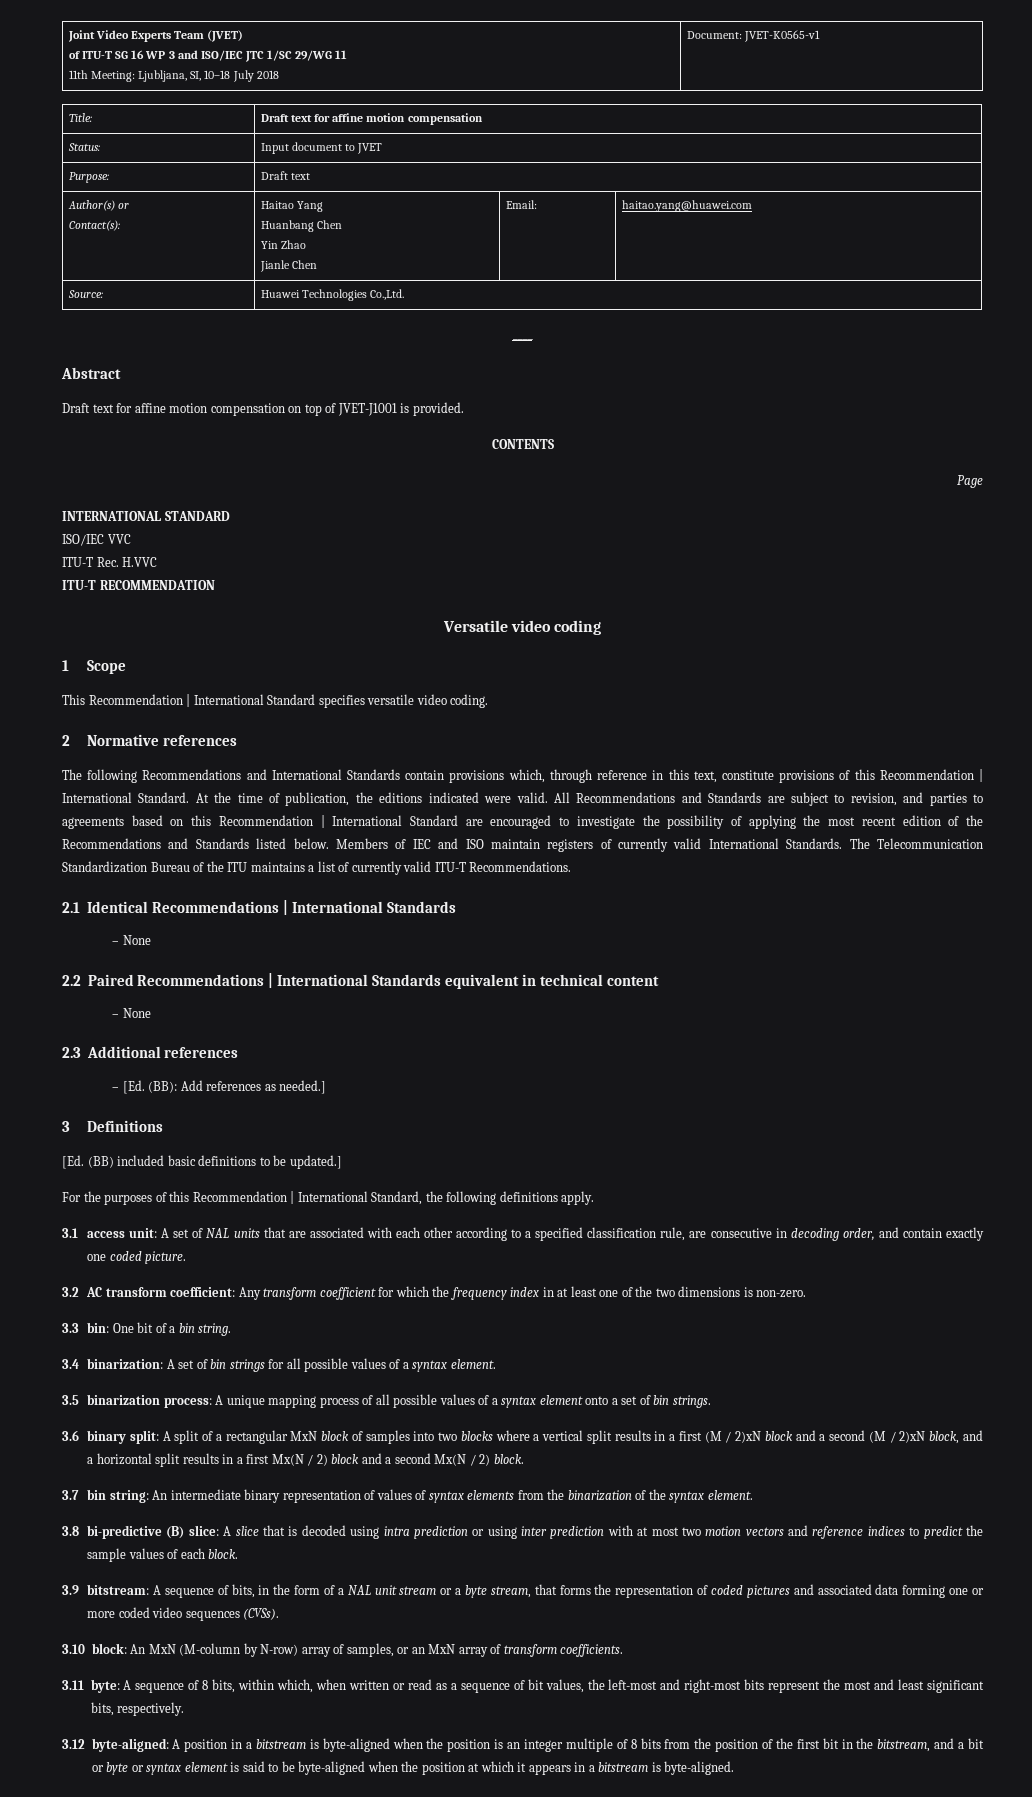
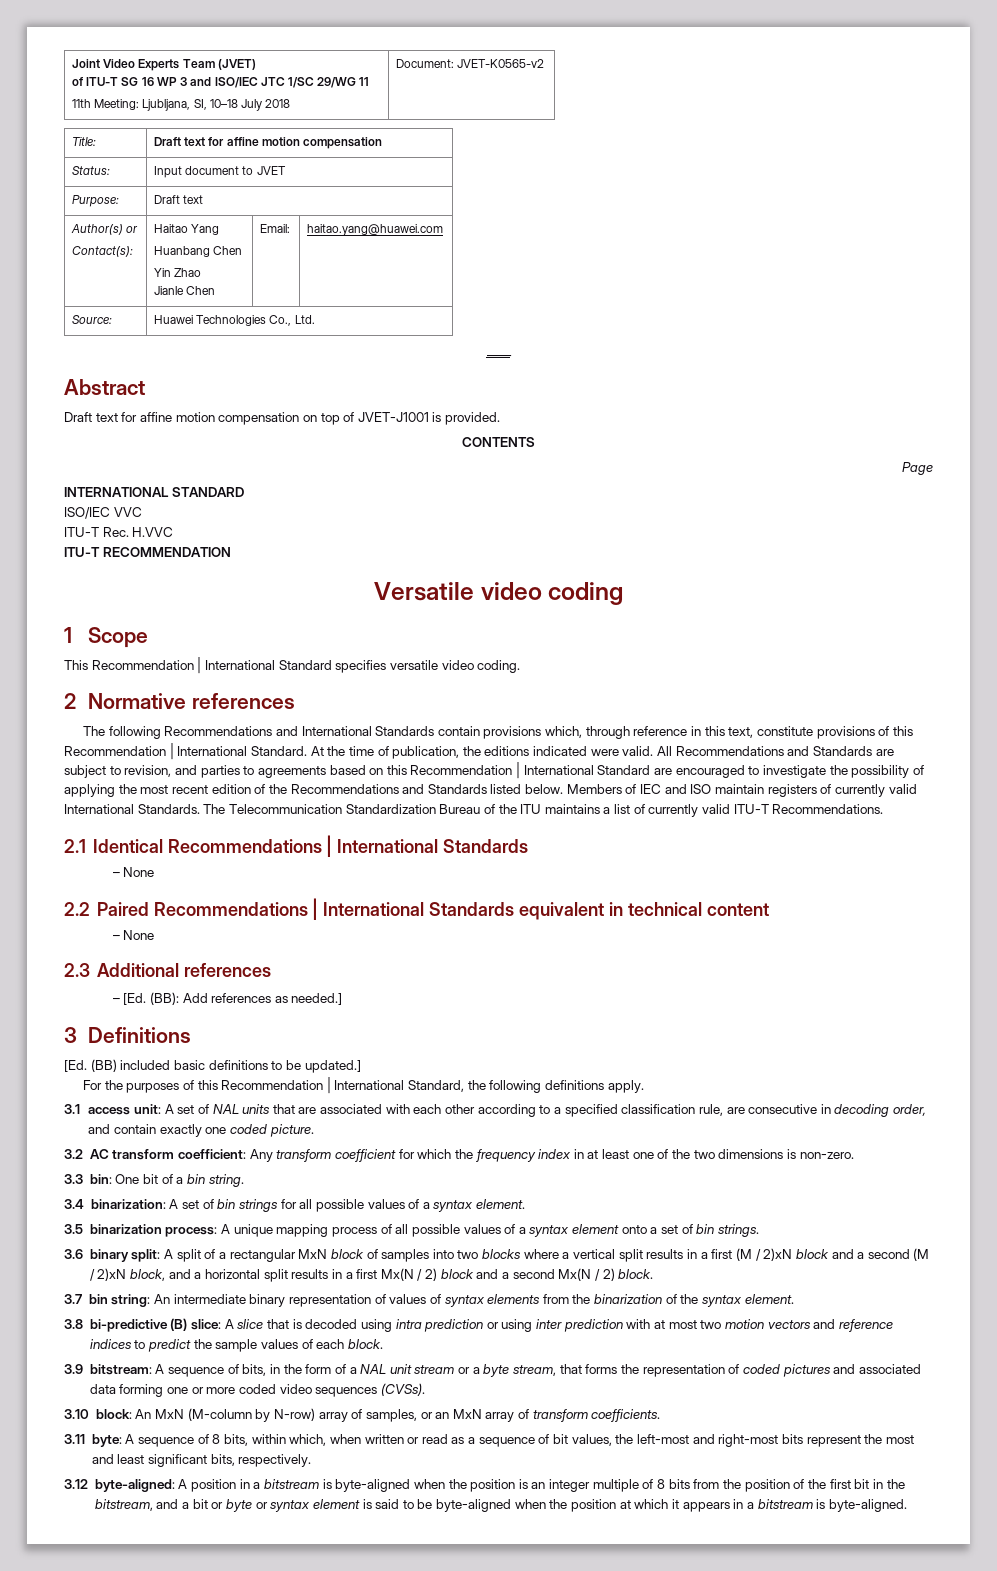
  Joint Video Experts Team (JVET)
  of ITU-T SG 16 WP 3 and ISO/IEC JTC 1/SC 29/WG 11
- 11th Meeting: Ljubljana, SI, 10–18 July 2018 | Document: JVET-K0565-v1
+ 11th Meeting: Ljubljana, SI, 10–18 July 2018 | Document: JVET-K0565-v2
- Source: | Huawei Technologies Co.,Ltd.
+ Source: | Huawei Technologies Co., Ltd.

